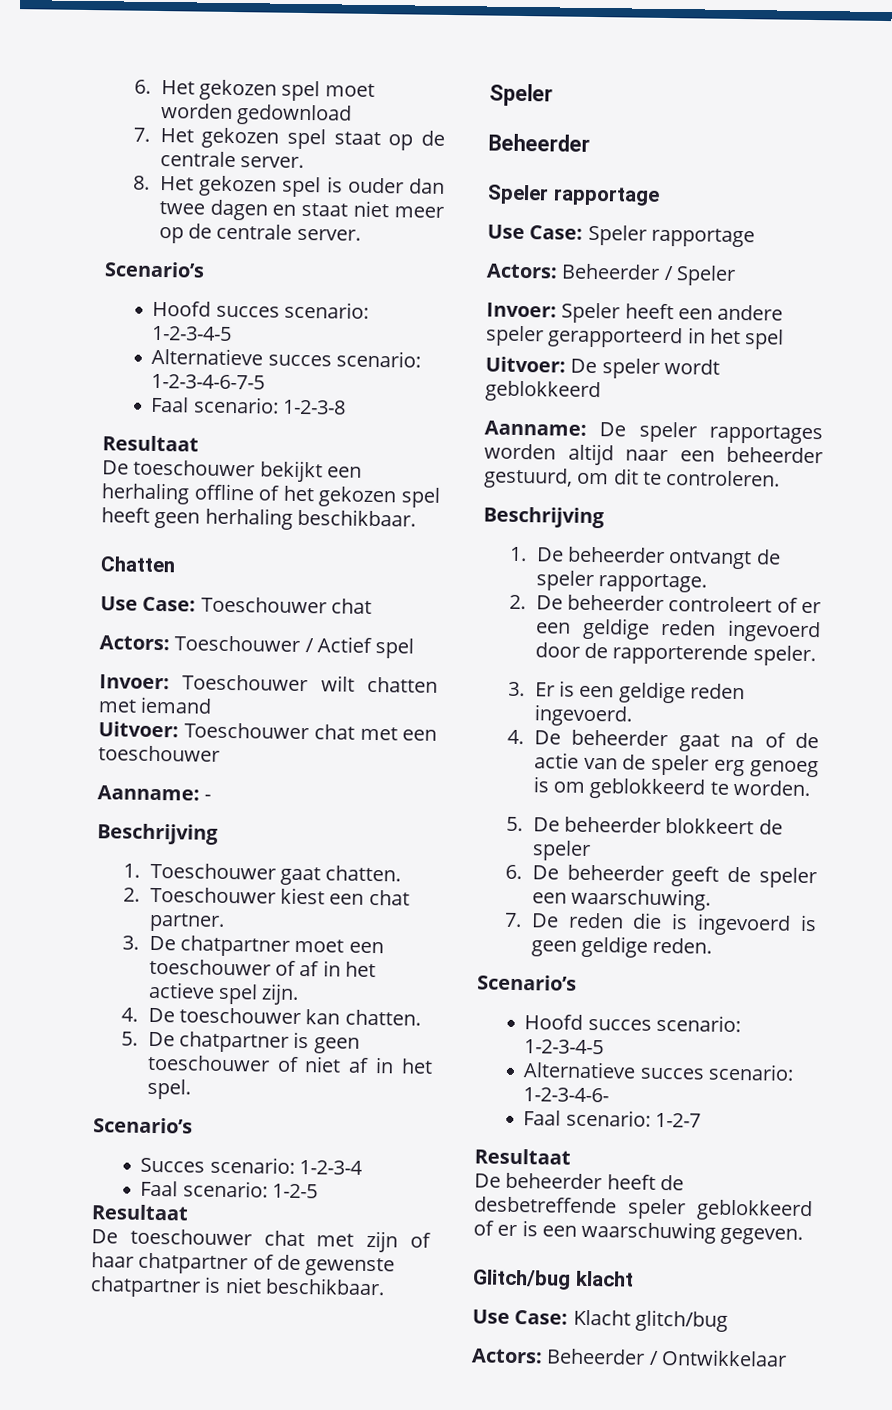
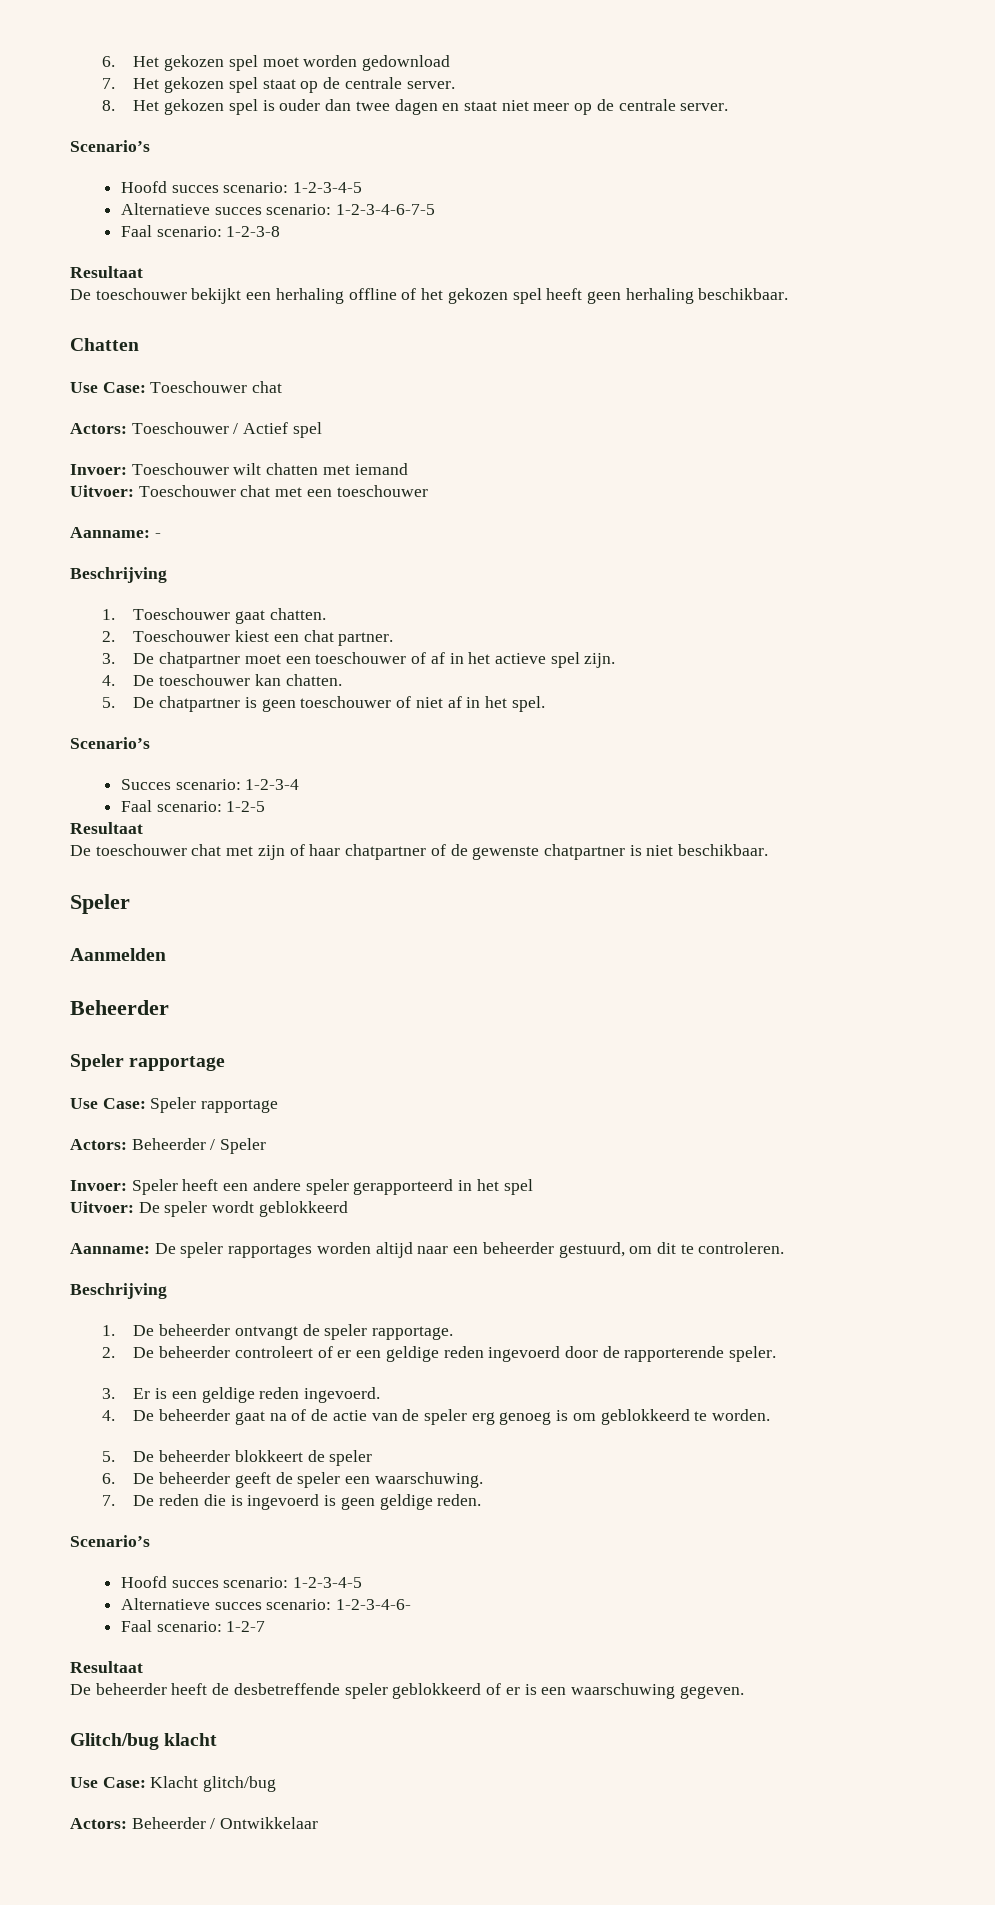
+ Aanmelden

